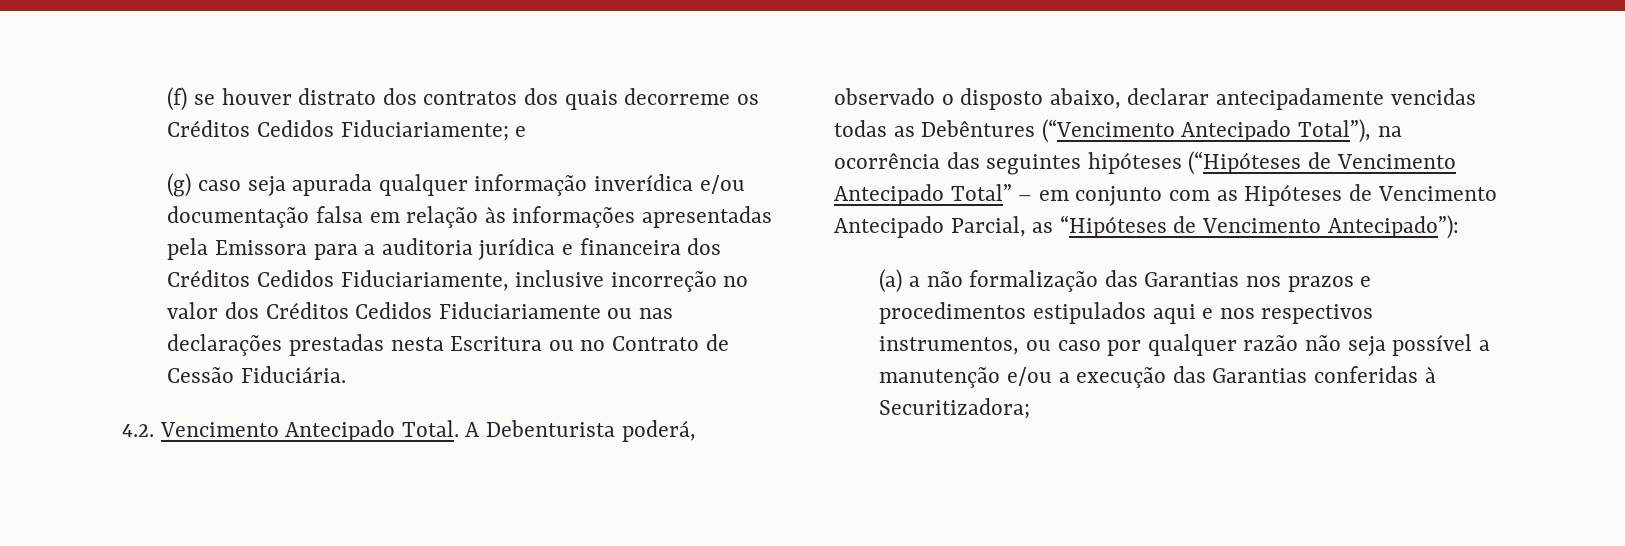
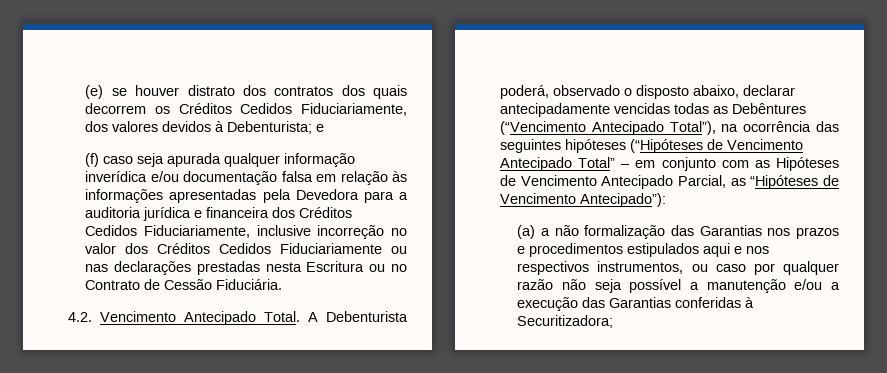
- (f) se houver distrato dos contratos dos quais decorreme os Créditos Cedidos Fiduciariamente; e
+ (e) se houver distrato dos contratos dos quais decorrem os Créditos Cedidos Fiduciariamente, dos valores devidos à Debenturista; e
- (g) caso seja apurada qualquer informação inverídica e/ou documentação falsa em relação às informações apresentadas pela Emissora para a auditoria jurídica e financeira dos Créditos Cedidos Fiduciariamente, inclusive incorreção no valor dos Créditos Cedidos Fiduciariamente ou nas declarações prestadas nesta Escritura ou no Contrato de Cessão Fiduciária.
+ (f) caso seja apurada qualquer informação inverídica e/ou documentação falsa em relação às informações apresentadas pela Devedora para a auditoria jurídica e financeira dos Créditos Cedidos Fiduciariamente, inclusive incorreção no valor dos Créditos Cedidos Fiduciariamente ou nas declarações prestadas nesta Escritura ou no Contrato de Cessão Fiduciária.

